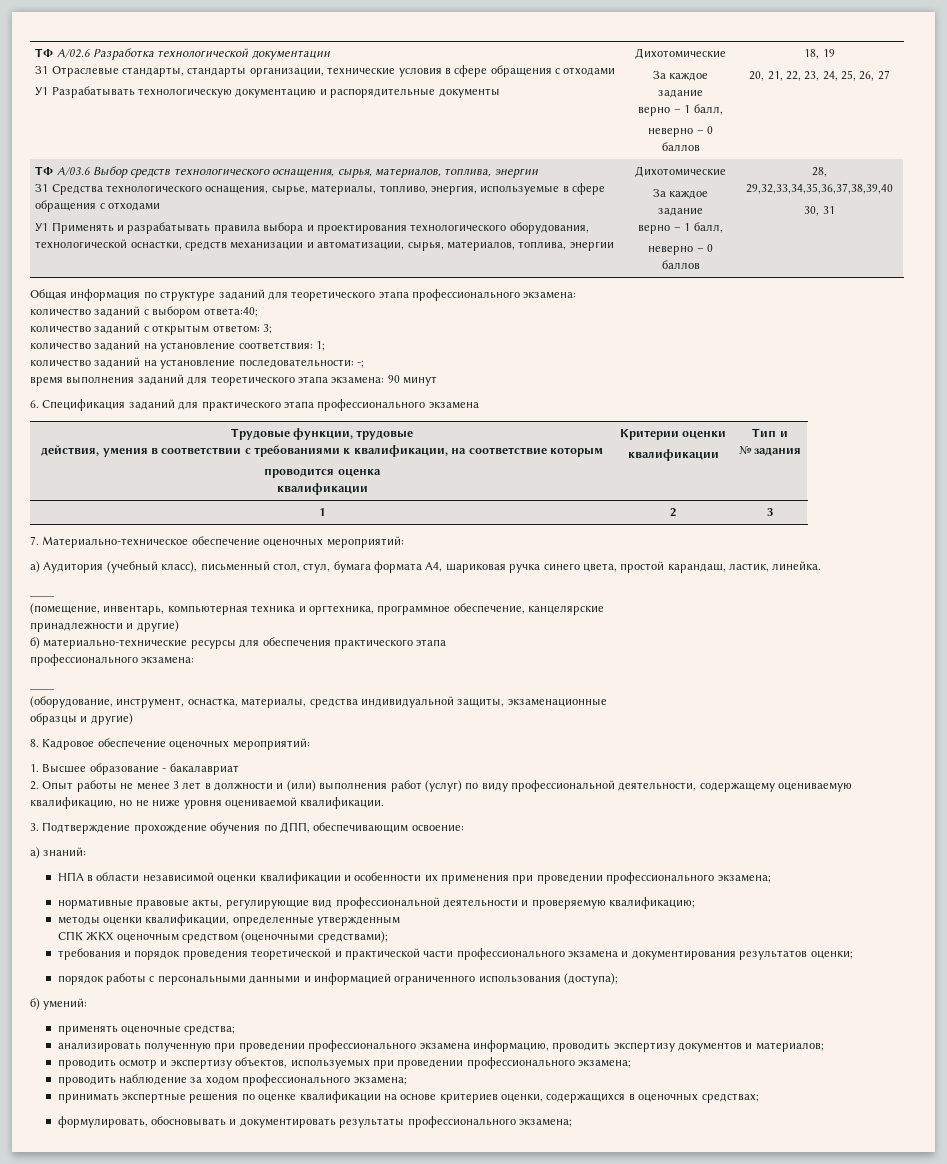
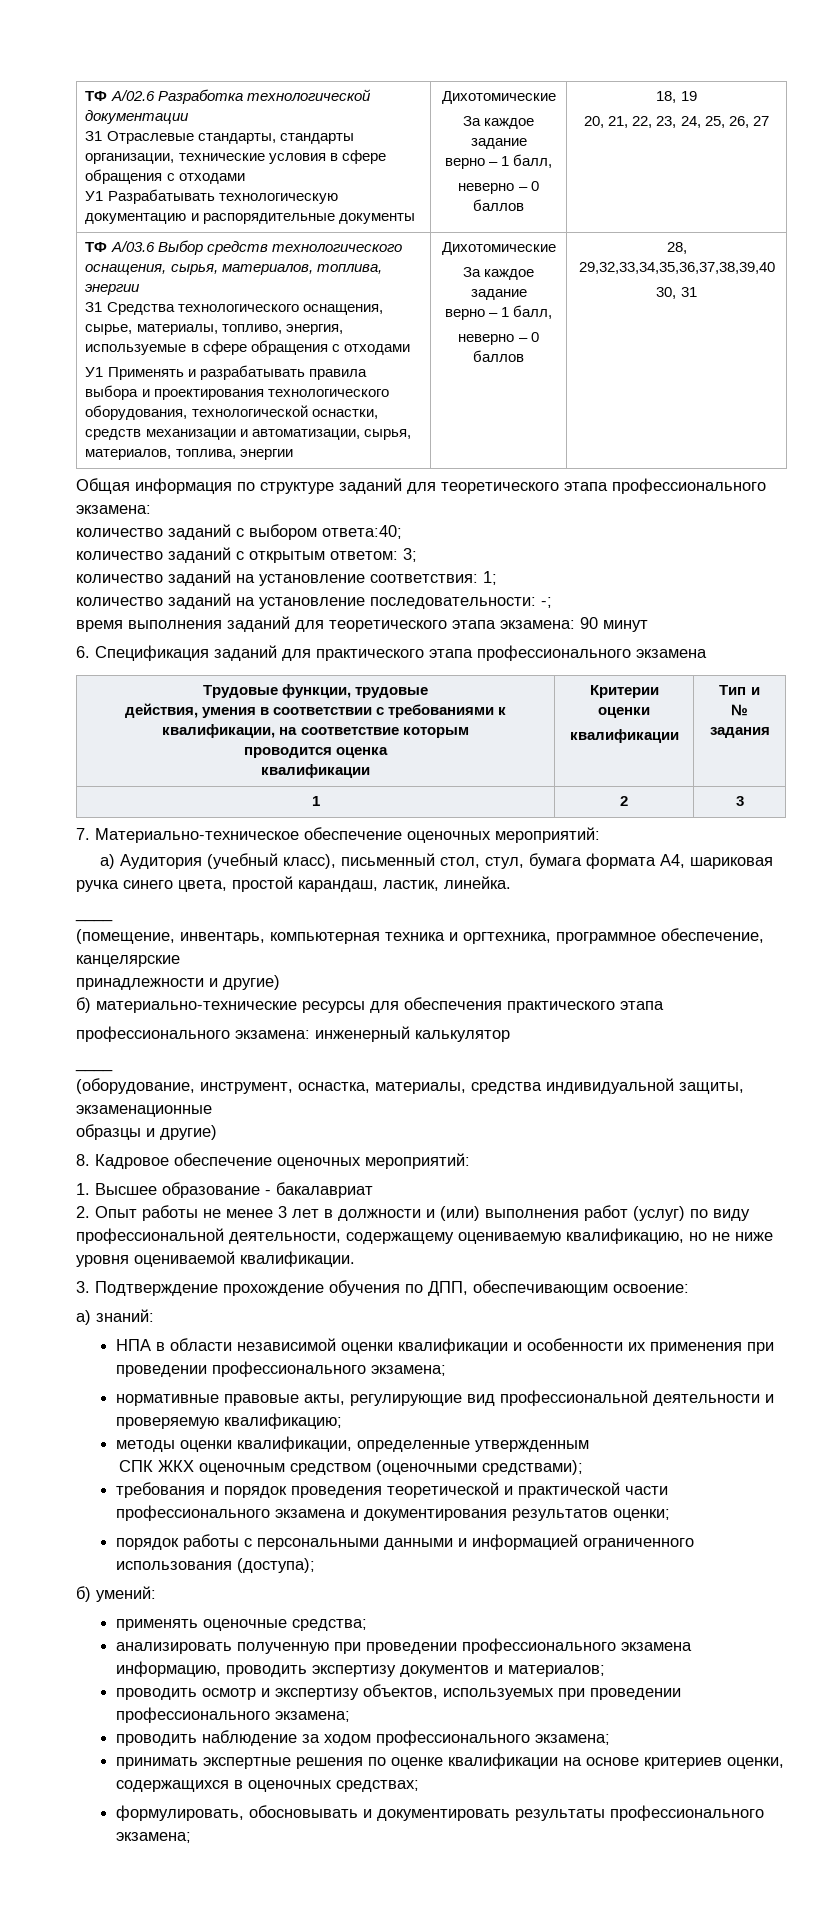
  б) материально-технические ресурсы для обеспечения практического этапа
- профессионального экзамена:
+ профессионального экзамена: инженерный калькулятор

